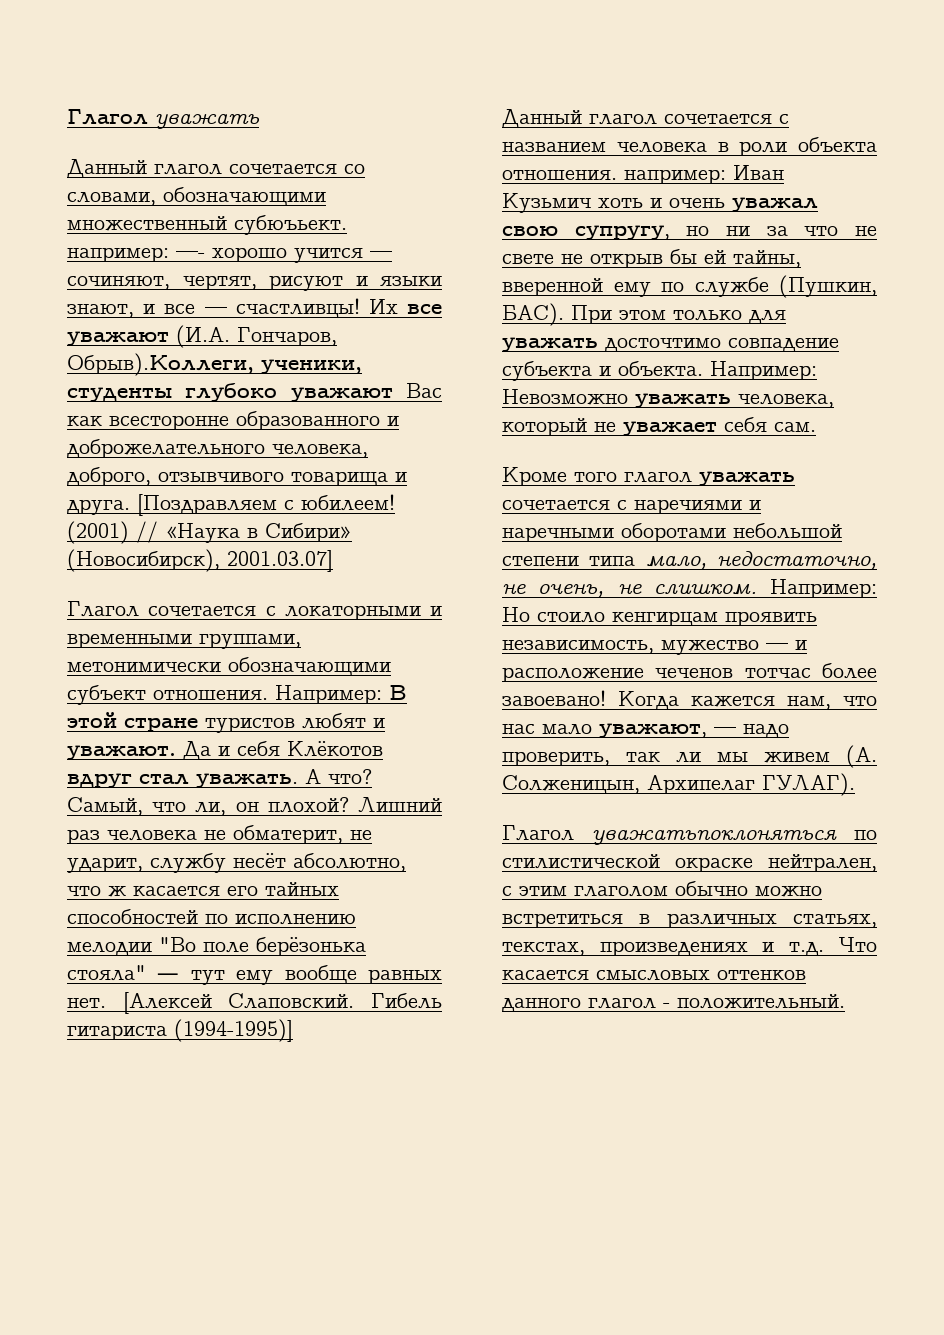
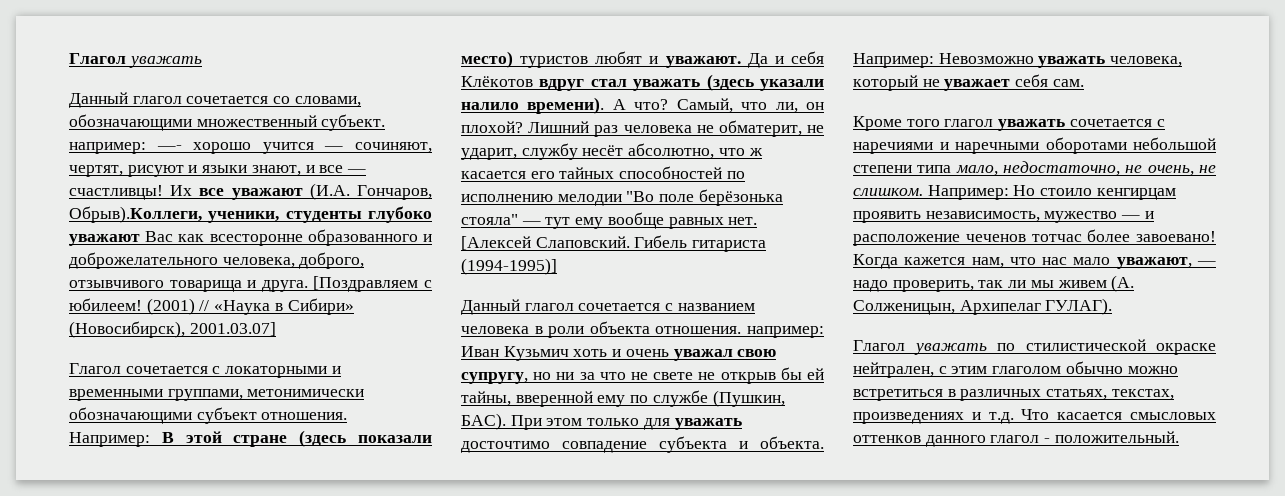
- Данный глагол сочетается со словами, обозначающими множественный субюъьект. например: —- хорошо учится — сочиняют, чертят, рисуют и языки знают, и все — счастливцы!
+ Данный глагол сочетается со словами, обозначающими множественный субъект. например: —- хорошо учится — сочиняют, чертят, рисуют и языки знают, и все — счастливцы!
- Например: В этой стране туристов любят и уважают.
+ Например: В этой стране (здесь показали место) туристов любят и уважают.
- Да и себя Клёкотов вдруг стал уважать.
+ Да и себя Клёкотов вдруг стал уважать (здесь указали налило времени).
- Глагол уважатьпоклоняться по стилистической окраске нейтрален, с этим глаголом обычно можно встретиться в различных статьях, текстах, произведениях и т.д. Что касается смысловых оттенков данного глагол - положительный.
+ Глагол уважать по стилистической окраске нейтрален, с этим глаголом обычно можно встретиться в различных статьях, текстах, произведениях и т.д. Что касается смысловых оттенков данного глагол - положительный.

